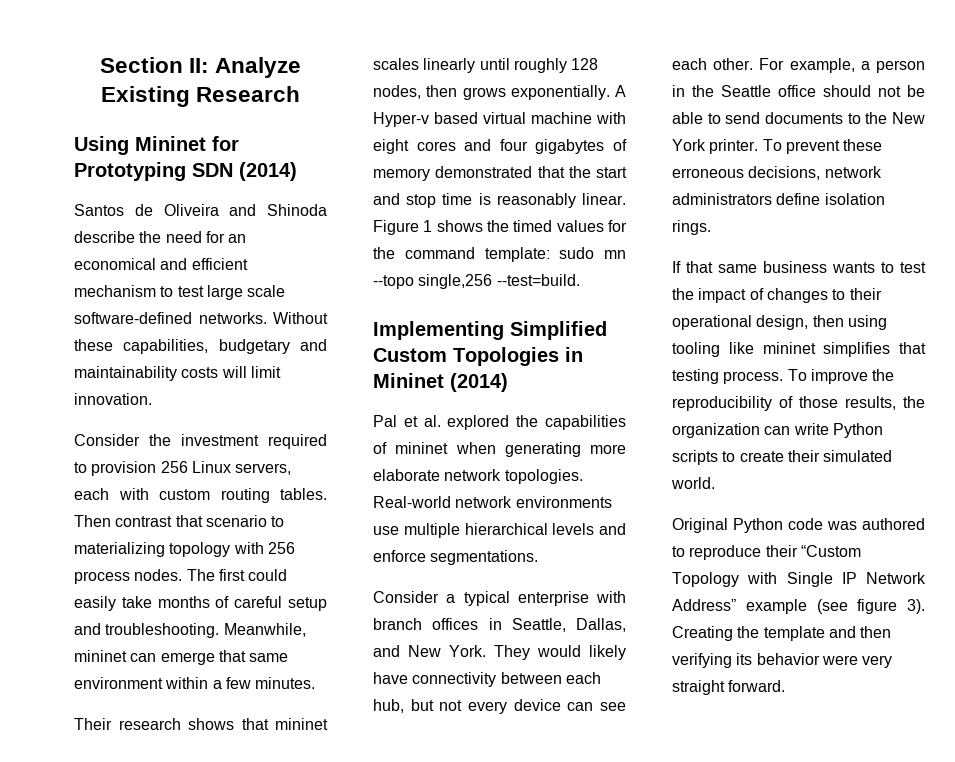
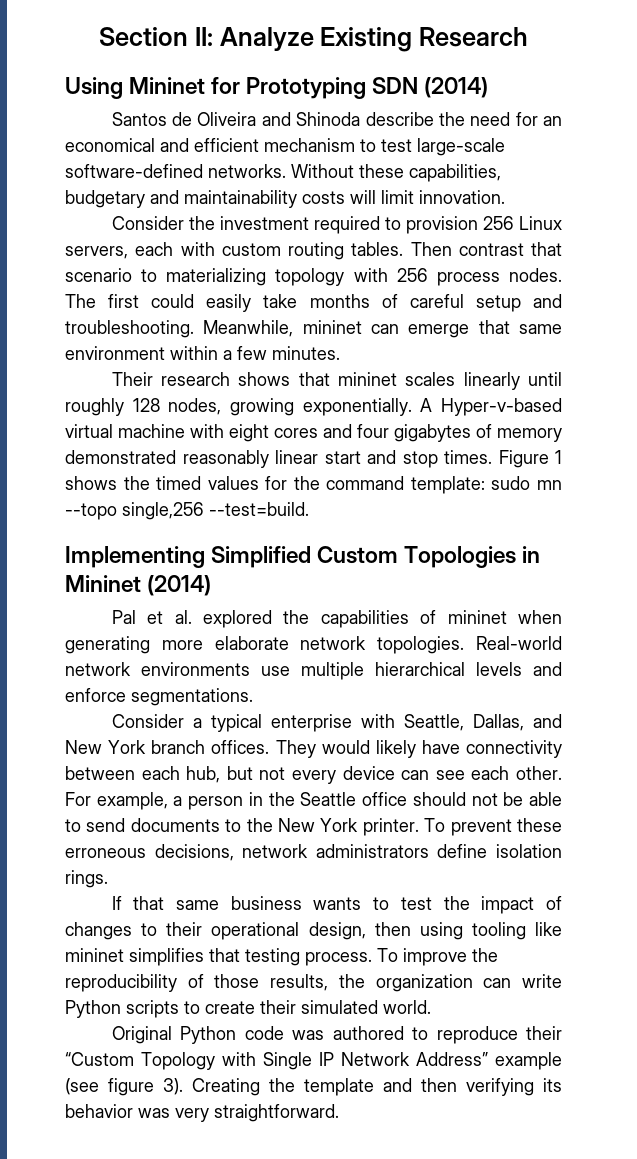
- Santos de Oliveira and Shinoda describe the need for an economical and efficient mechanism to test large scale software-defined networks.
+ Santos de Oliveira and Shinoda describe the need for an economical and efficient mechanism to test large-scale software-defined networks.
- Their research shows that mininet scales linearly until roughly 128 nodes, then grows exponentially. A Hyper-v based virtual machine with eight cores and four gigabytes of memory demonstrated that the start and stop time is reasonably linear.
+ Their research shows that mininet scales linearly until roughly 128 nodes, growing exponentially. A Hyper-v-based virtual machine with eight cores and four gigabytes of memory demonstrated reasonably linear start and stop times.
- Consider a typical enterprise with branch offices in Seattle, Dallas, and New York.
+ Consider a typical enterprise with Seattle, Dallas, and New York branch offices.
- Creating the template and then verifying its behavior were very straight forward.
+ Creating the template and then verifying its behavior was very straightforward.

